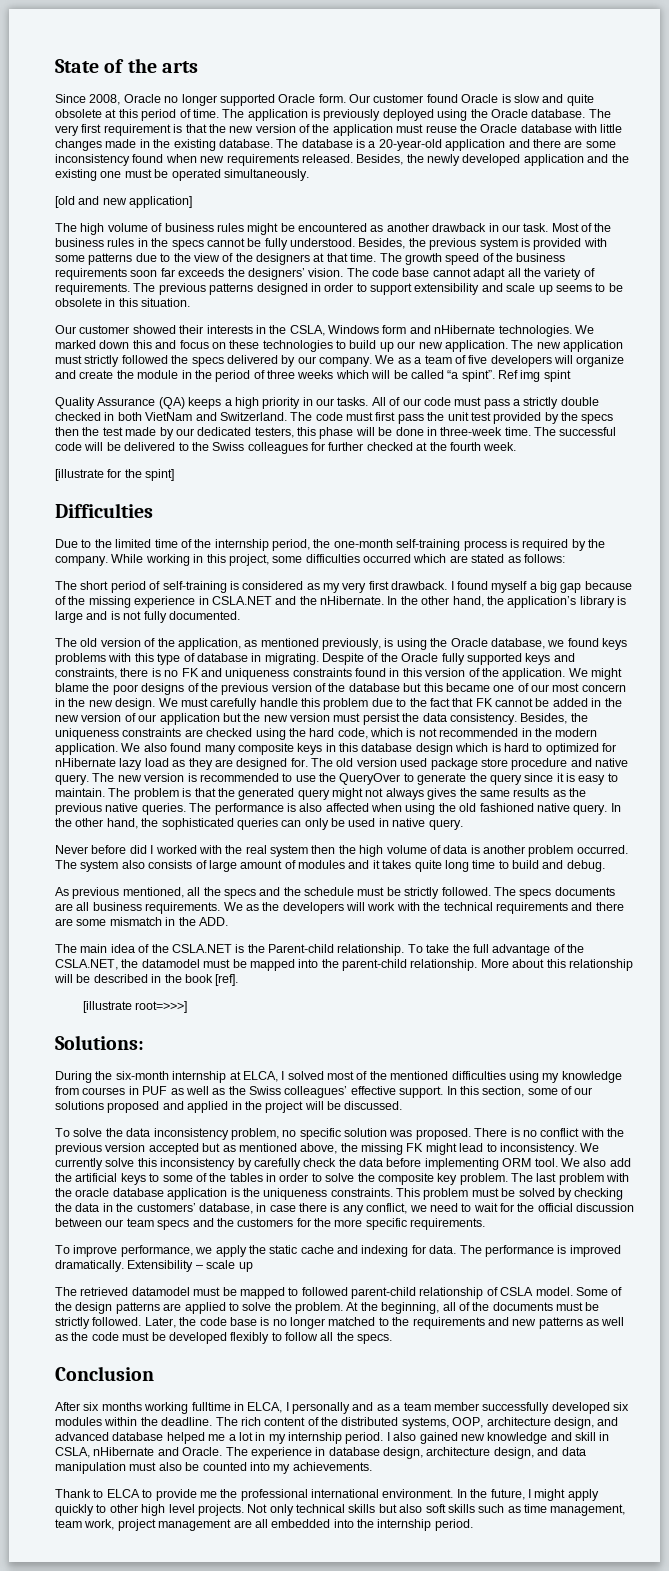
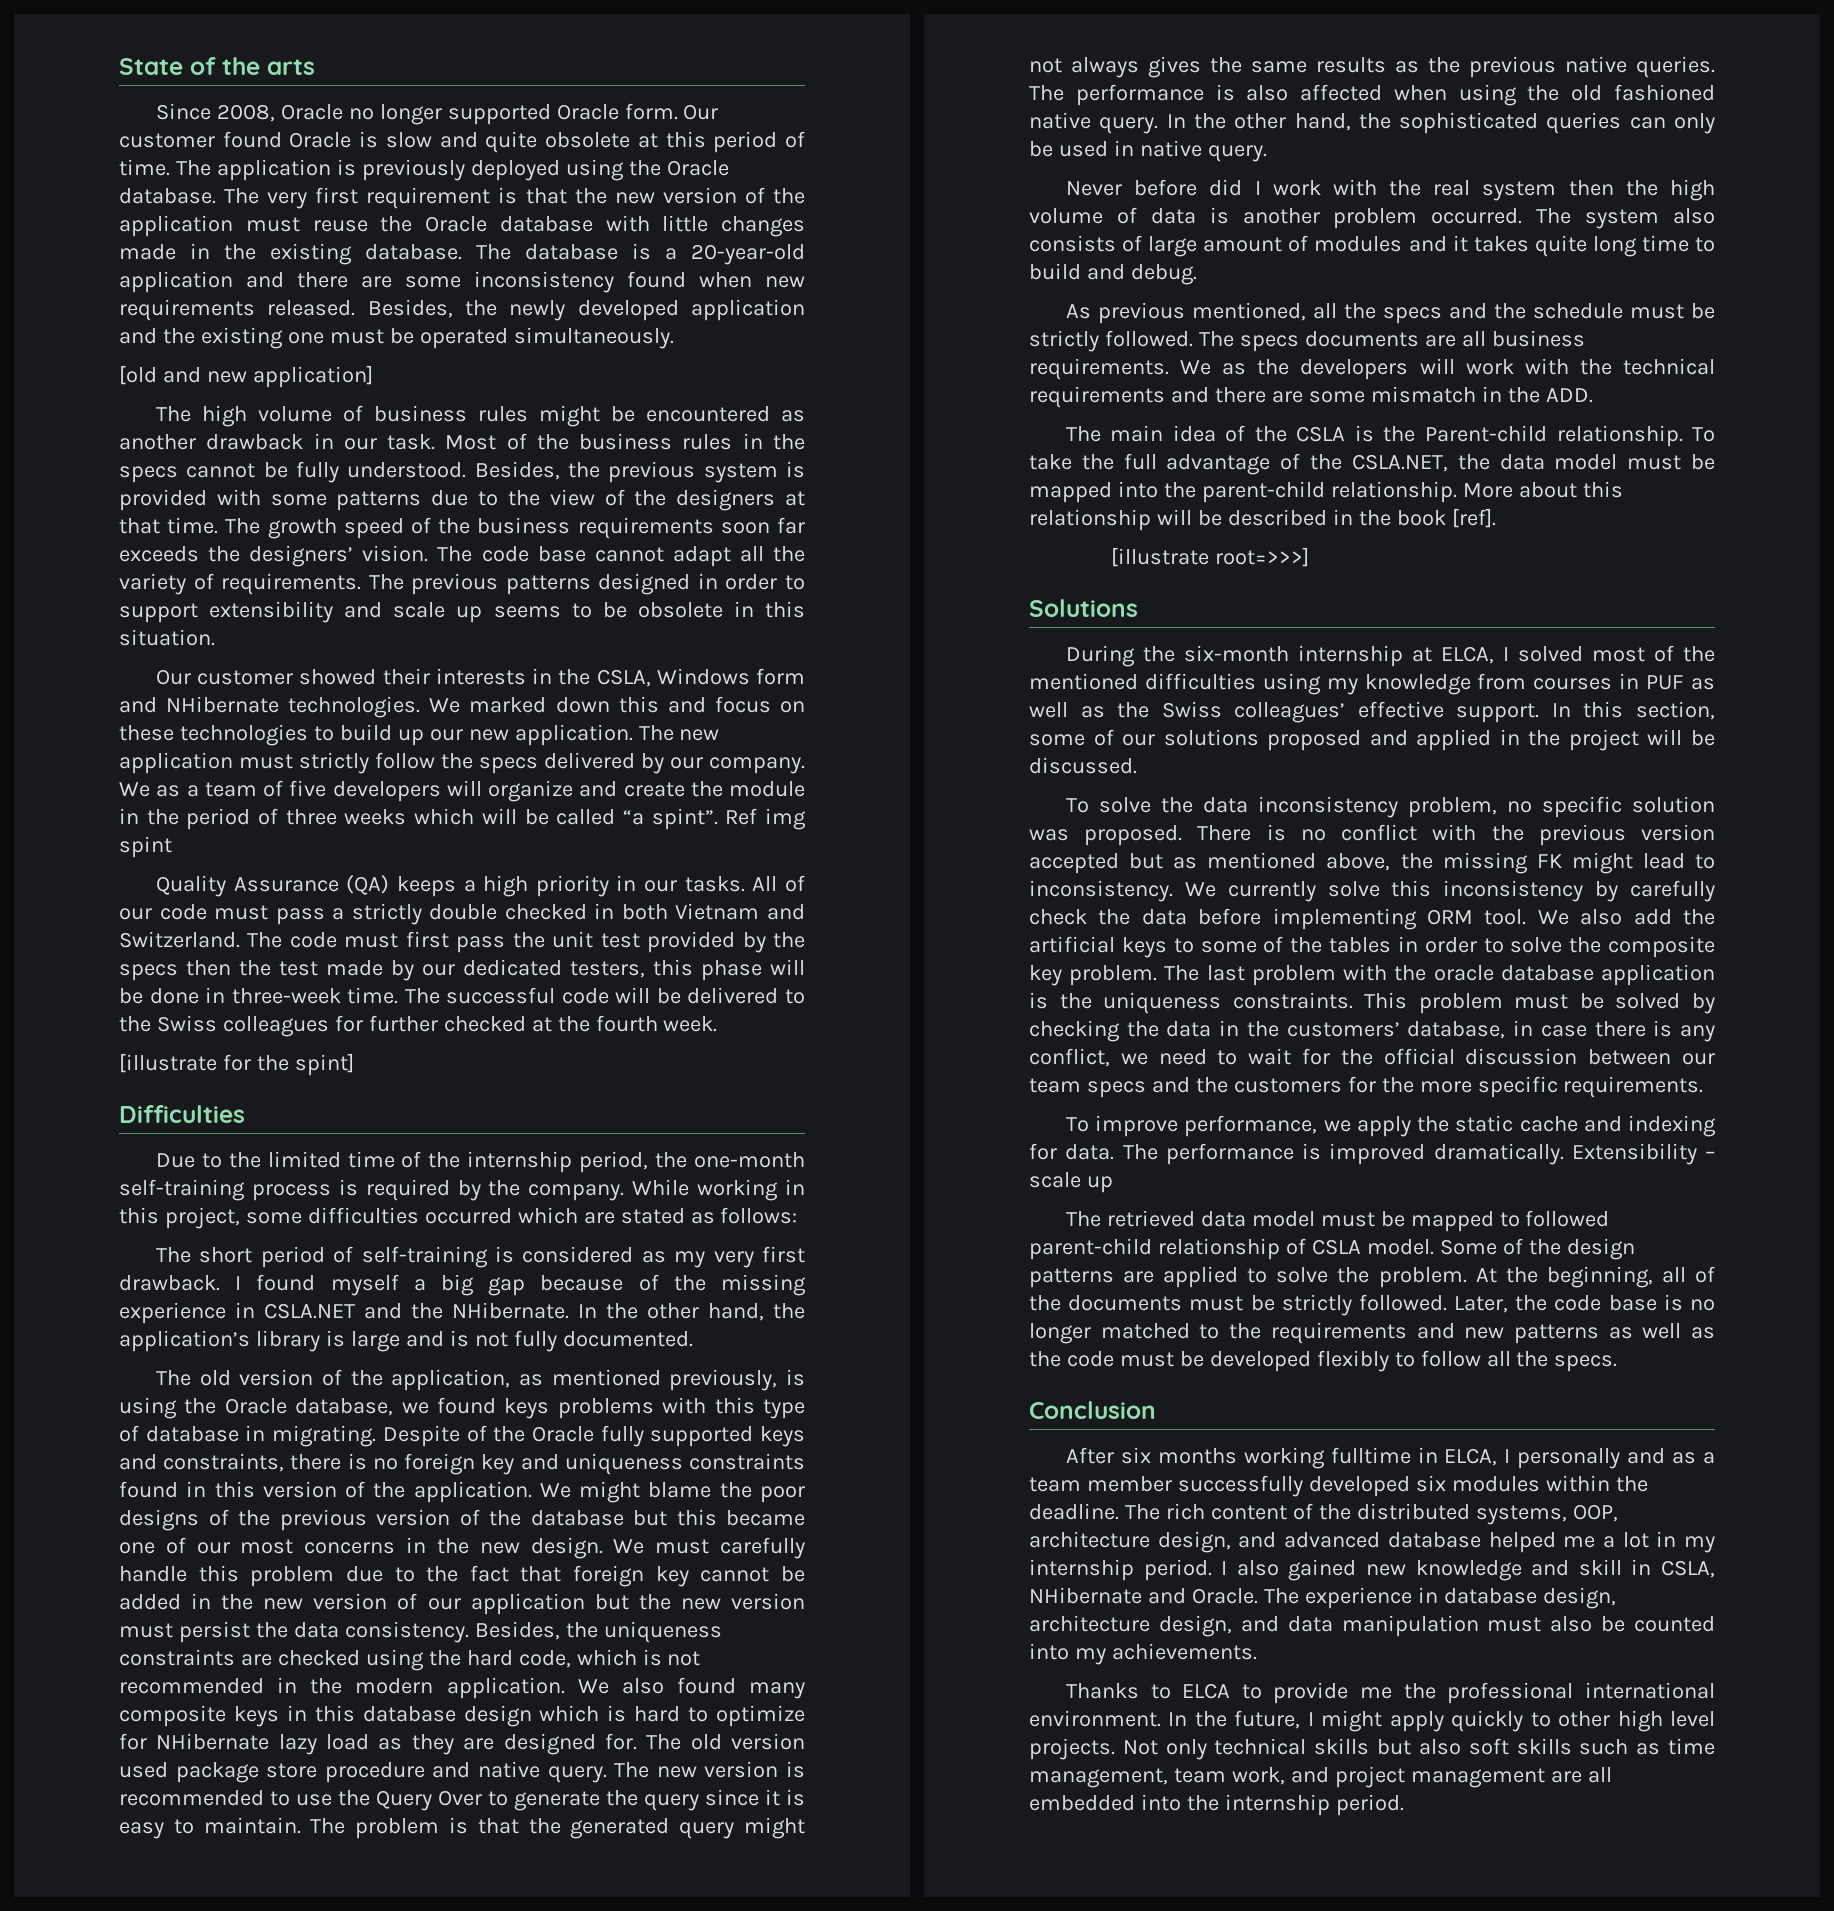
- Our customer showed their interests in the CSLA, Windows form and nHibernate technologies.
+ Our customer showed their interests in the CSLA, Windows form and NHibernate technologies.
- The new application must strictly followed the specs delivered by our company.
+ The new application must strictly follow the specs delivered by our company.
- All of our code must pass a strictly double checked in both VietNam and Switzerland.
+ All of our code must pass a strictly double checked in both Vietnam and Switzerland.
- I found myself a big gap because of the missing experience in CSLA.NET and the nHibernate.
+ I found myself a big gap because of the missing experience in CSLA.NET and the NHibernate.
- Despite of the Oracle fully supported keys and constraints, there is no FK and uniqueness constraints found in this version of the application.
+ Despite of the Oracle fully supported keys and constraints, there is no foreign key and uniqueness constraints found in this version of the application.
- We might blame the poor designs of the previous version of the database but this became one of our most concern in the new design.
+ We might blame the poor designs of the previous version of the database but this became one of our most concerns in the new design.
- We must carefully handle this problem due to the fact that FK cannot be added in the new version of our application but the new version must persist the data consistency.
+ We must carefully handle this problem due to the fact that foreign key cannot be added in the new version of our application but the new version must persist the data consistency.
- We also found many composite keys in this database design which is hard to optimized for nHibernate lazy load as they are designed for.
+ We also found many composite keys in this database design which is hard to optimize for NHibernate lazy load as they are designed for.
- The new version is recommended to use the QueryOver to generate the query since it is easy to maintain.
+ The new version is recommended to use the Query Over to generate the query since it is easy to maintain.
- Never before did I worked with the real system then the high volume of data is another problem occurred.
+ Never before did I work with the real system then the high volume of data is another problem occurred.
- The main idea of the CSLA.NET is the Parent-child relationship.
+ The main idea of the CSLA is the Parent-child relationship.
- To take the full advantage of the CSLA.NET, the datamodel must be mapped into the parent-child relationship.
+ To take the full advantage of the CSLA.NET, the data model must be mapped into the parent-child relationship.
- Solutions:
+ Solutions
- The retrieved datamodel must be mapped to followed parent-child relationship of CSLA model.
+ The retrieved data model must be mapped to followed parent-child relationship of CSLA model.
- I also gained new knowledge and skill in CSLA, nHibernate and Oracle.
+ I also gained new knowledge and skill in CSLA, NHibernate and Oracle.
- Thank to ELCA to provide me the professional international environment.
+ Thanks to ELCA to provide me the professional international environment.
- Not only technical skills but also soft skills such as time management, team work, project management are all embedded into the internship period.
+ Not only technical skills but also soft skills such as time management, team work, and project management are all embedded into the internship period.

